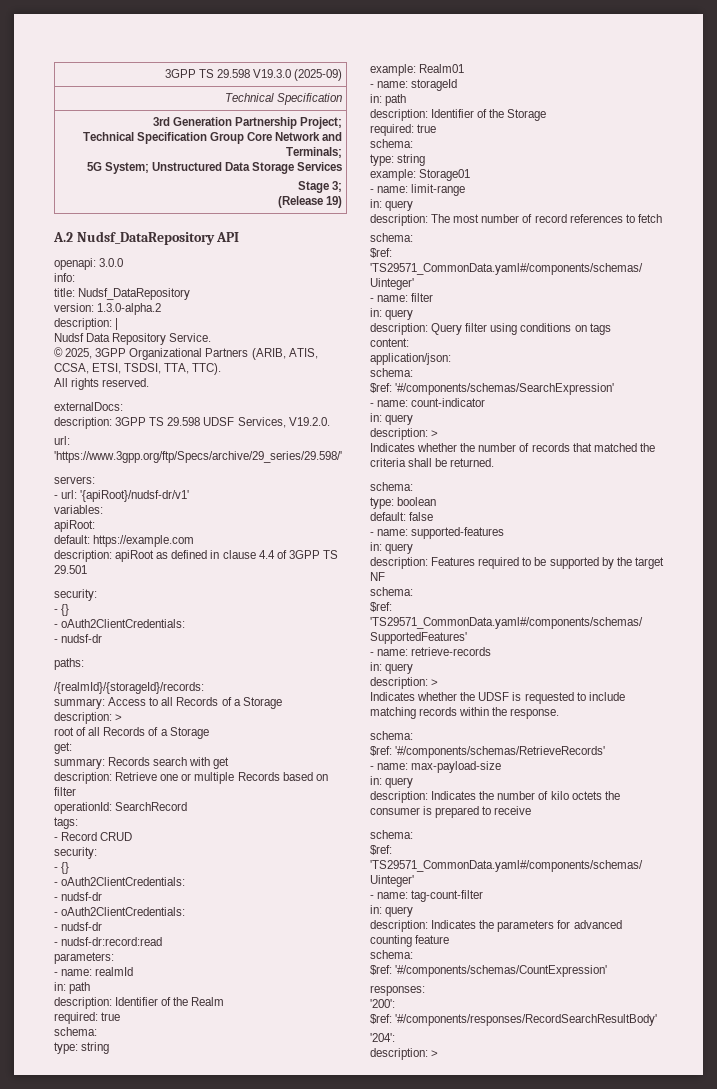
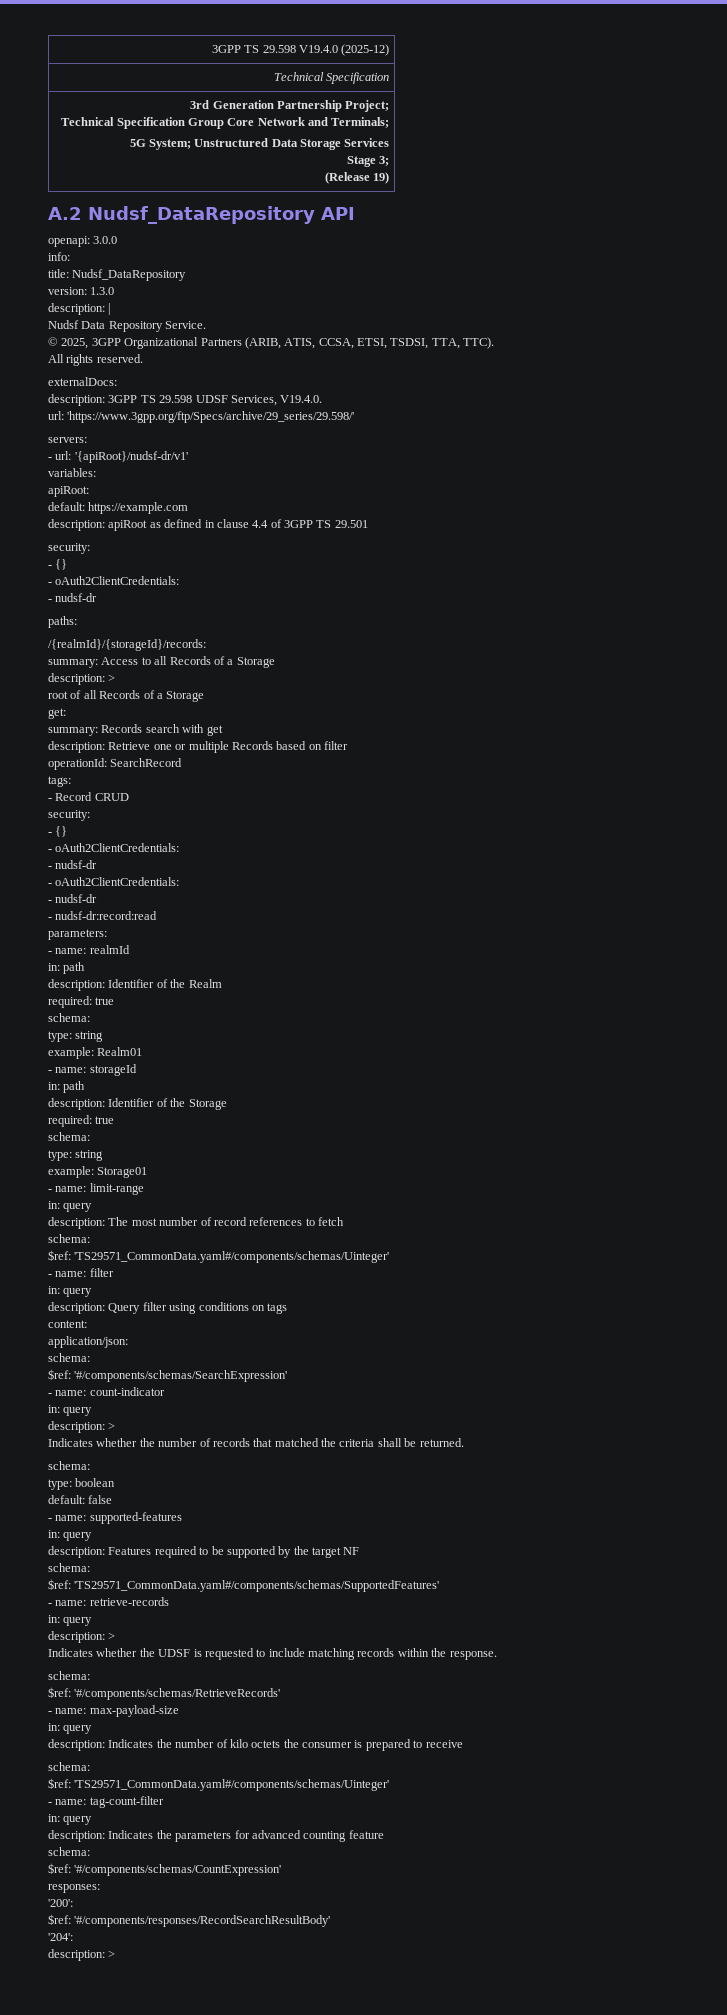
- 3GPP TS 29.598 V19.3.0 (2025-09)
+ 3GPP TS 29.598 V19.4.0 (2025-12)
- version: 1.3.0-alpha.2
+ version: 1.3.0
- description: 3GPP TS 29.598 UDSF Services, V19.2.0.
+ description: 3GPP TS 29.598 UDSF Services, V19.4.0.

